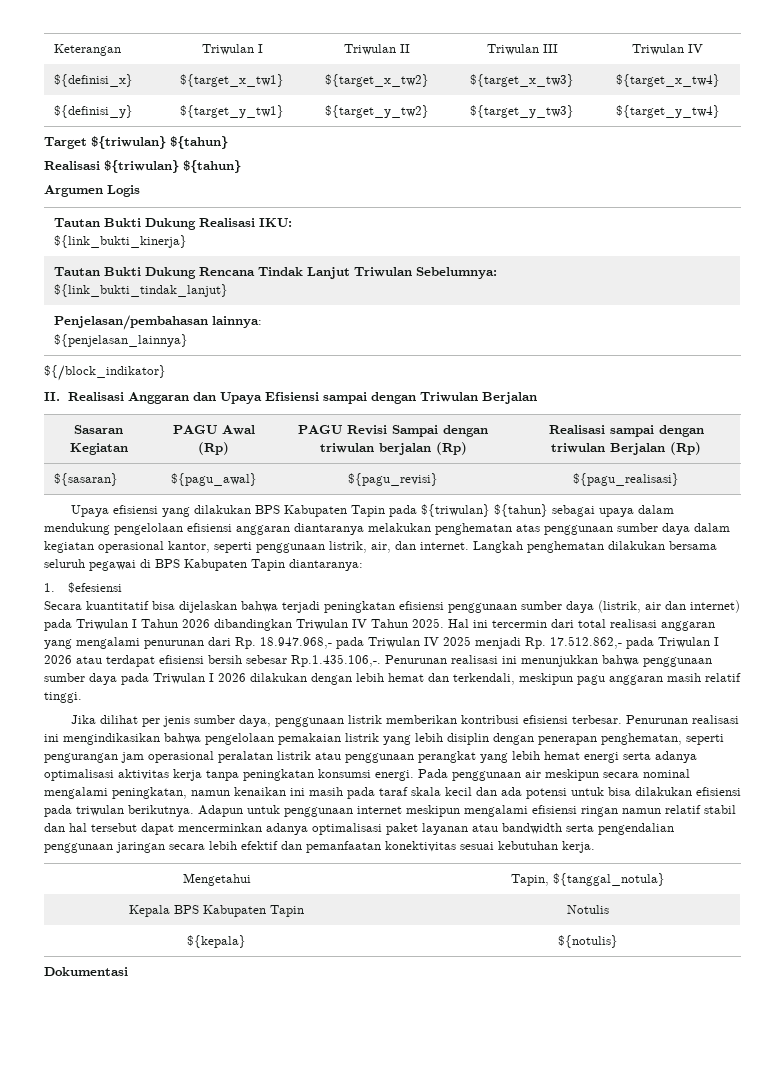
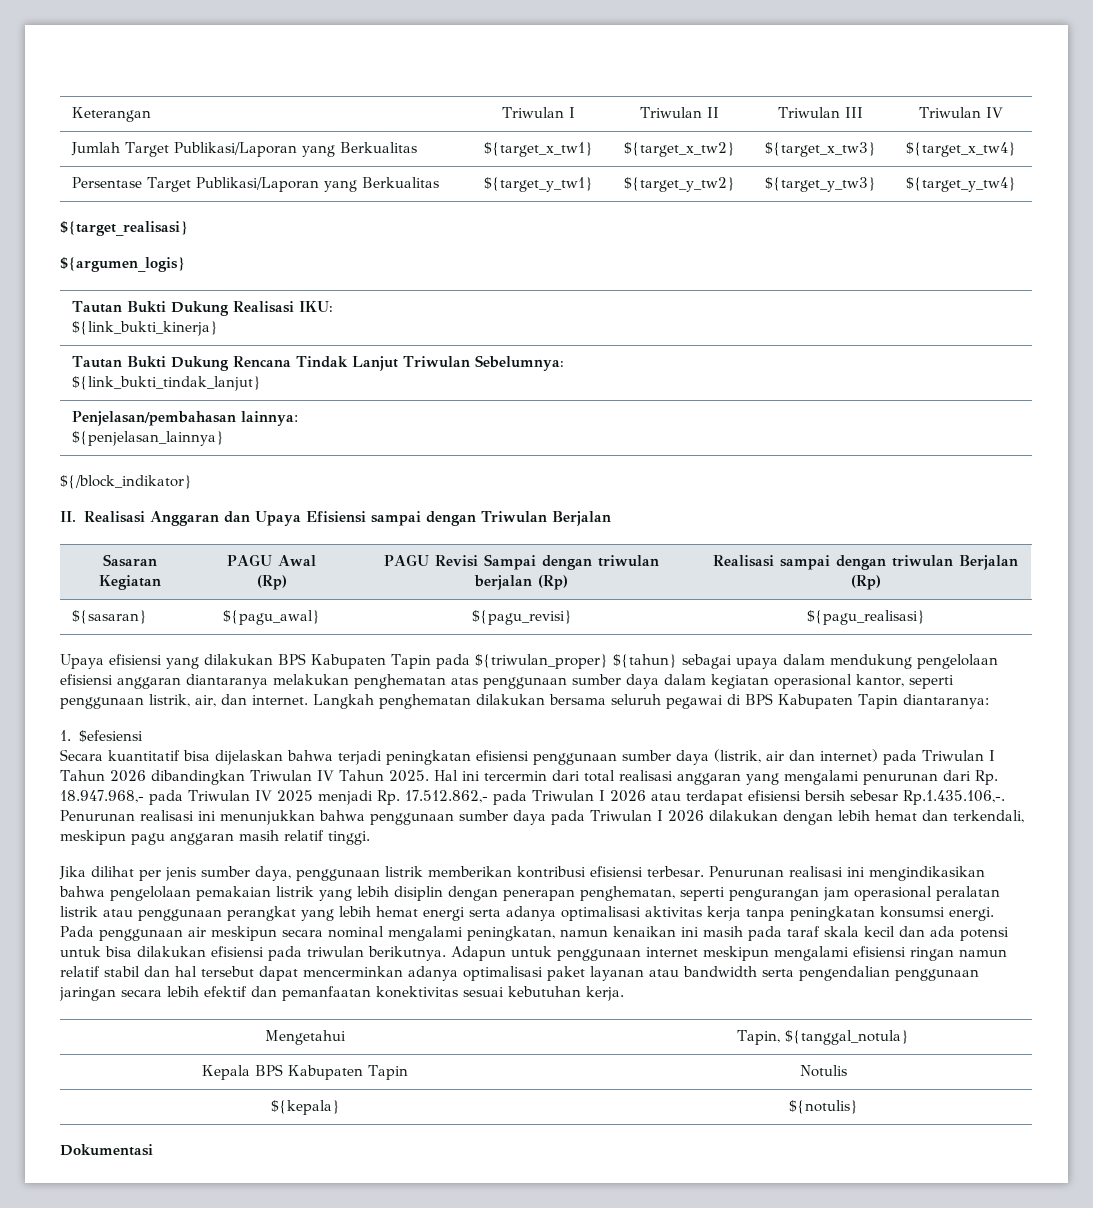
- ${definisi_x} | ${target_x_tw1} | ${target_x_tw2} | ${target_x_tw3} | ${target_x_tw4}
+ Jumlah Target Publikasi/Laporan yang Berkualitas | ${target_x_tw1} | ${target_x_tw2} | ${target_x_tw3} | ${target_x_tw4}
- ${definisi_y} | ${target_y_tw1} | ${target_y_tw2} | ${target_y_tw3} | ${target_y_tw4}
+ Persentase Target Publikasi/Laporan yang Berkualitas | ${target_y_tw1} | ${target_y_tw2} | ${target_y_tw3} | ${target_y_tw4}
- Target ${triwulan} ${tahun}
- Realisasi ${triwulan} ${tahun}
- Argumen Logis
+ ${target_realisasi}
+ ${argumen_logis}
- Upaya efisiensi yang dilakukan BPS Kabupaten Tapin pada ${triwulan} ${tahun} sebagai upaya dalam mendukung pengelolaan efisiensi anggaran diantaranya melakukan penghematan atas penggunaan sumber daya dalam kegiatan operasional kantor, seperti penggunaan listrik, air, dan internet.
+ Upaya efisiensi yang dilakukan BPS Kabupaten Tapin pada ${triwulan_proper} ${tahun} sebagai upaya dalam mendukung pengelolaan efisiensi anggaran diantaranya melakukan penghematan atas penggunaan sumber daya dalam kegiatan operasional kantor, seperti penggunaan listrik, air, dan internet.

